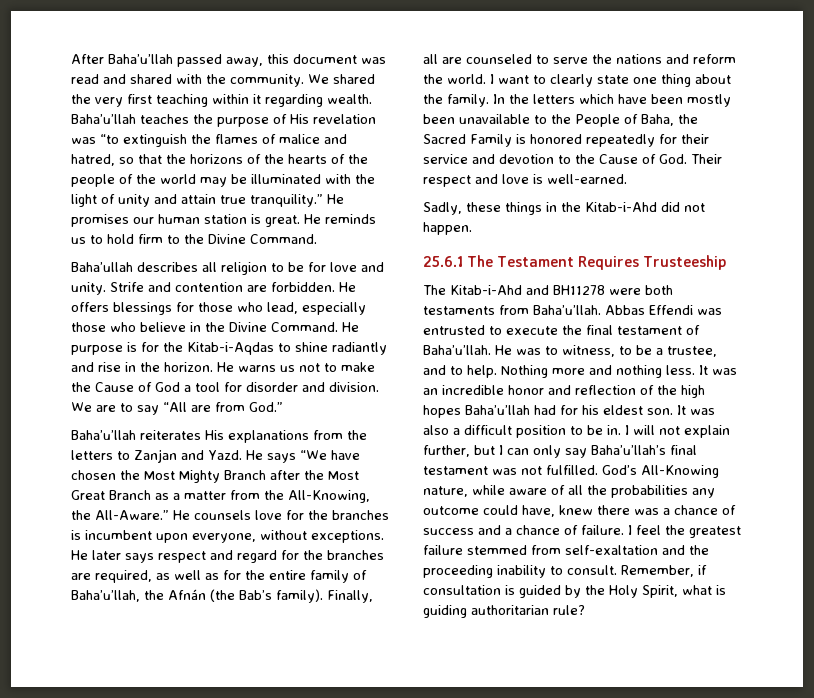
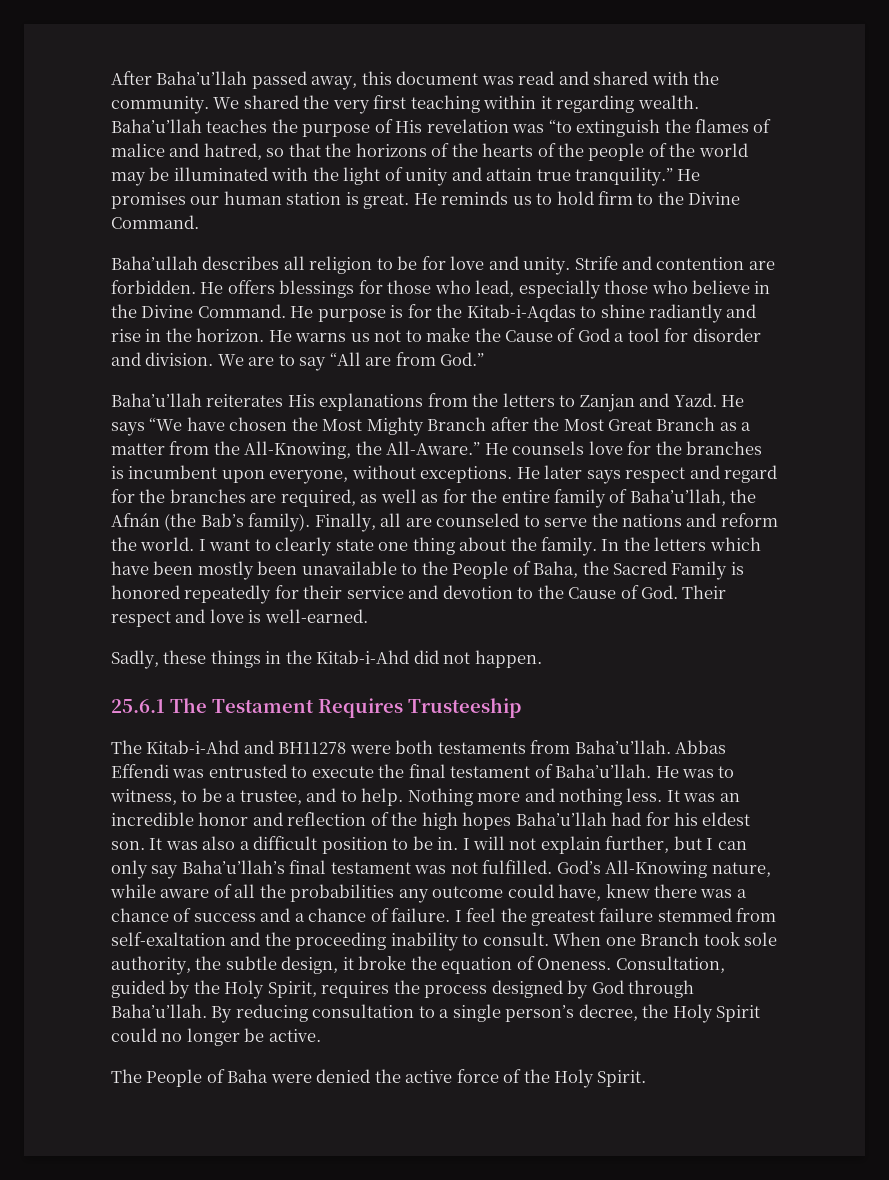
- Remember, if consultation is guided by the Holy Spirit, what is guiding authoritarian rule?
+ When one Branch took sole authority, the subtle design, it broke the equation of Oneness. Consultation, guided by the Holy Spirit, requires the process designed by God through Baha’u’llah. By reducing consultation to a single person’s decree, the Holy Spirit could no longer be active.
+ The People of Baha were denied the active force of the Holy Spirit.

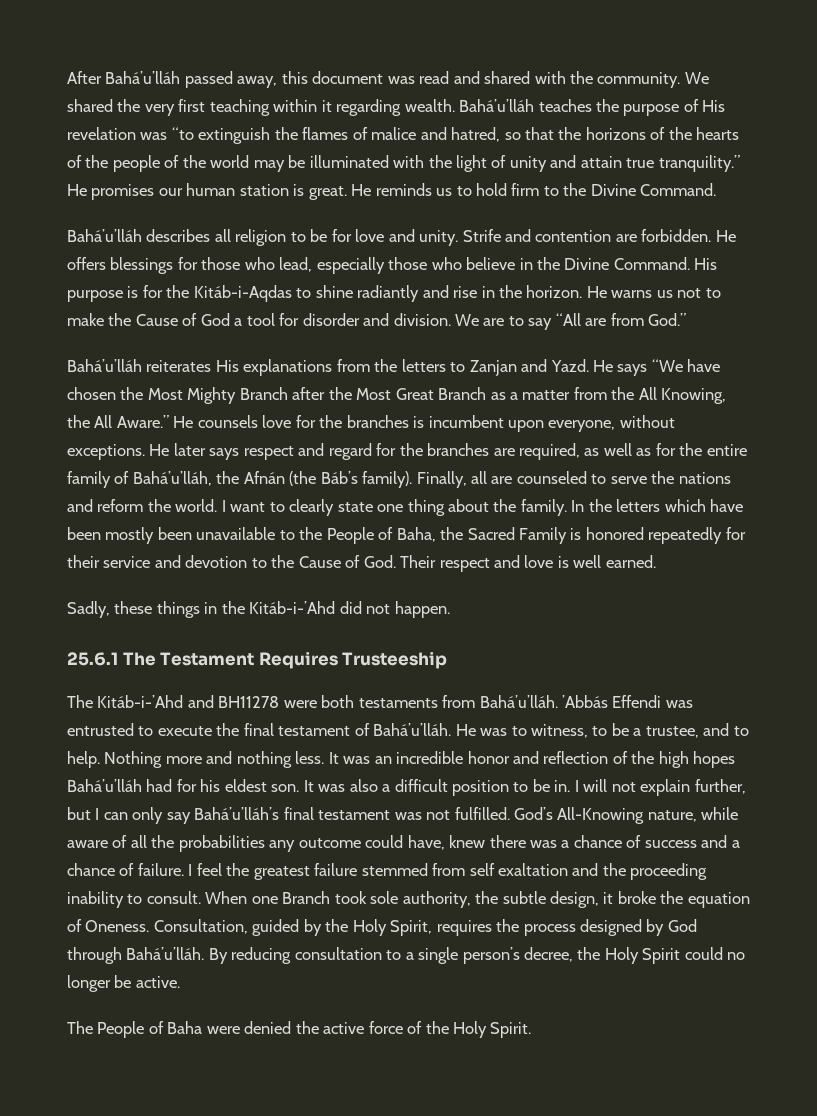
- After Baha’u’llah passed away, this document was read and shared with the community.
+ After Bahá’u’lláh passed away, this document was read and shared with the community.
- Baha’u’llah teaches the purpose of His revelation was “to extinguish the flames of malice and hatred, so that the horizons of the hearts of the people of the world may be illuminated with the light of unity and attain true tranquility.”
+ Bahá’u’lláh teaches the purpose of His revelation was “to extinguish the flames of malice and hatred, so that the horizons of the hearts of the people of the world may be illuminated with the light of unity and attain true tranquility.”
- Baha’ullah describes all religion to be for love and unity.
+ Bahá’u’lláh describes all religion to be for love and unity.
- He purpose is for the Kitab-i-Aqdas to shine radiantly and rise in the horizon.
+ His purpose is for the Kitáb-i-Aqdas to shine radiantly and rise in the horizon.
- Baha’u’llah reiterates His explanations from the letters to Zanjan and Yazd.
+ Bahá’u’lláh reiterates His explanations from the letters to Zanjan and Yazd.
- He says “We have chosen the Most Mighty Branch after the Most Great Branch as a matter from the All-Knowing, the All-Aware.”
+ He says “We have chosen the Most Mighty Branch after the Most Great Branch as a matter from the All Knowing, the All Aware.”
- He later says respect and regard for the branches are required, as well as for the entire family of Baha’u’llah, the Afnán (the Bab’s family).
+ He later says respect and regard for the branches are required, as well as for the entire family of Bahá’u’lláh, the Afnán (the Báb’s family).
- In the letters which have been mostly been unavailable to the People of Baha, the Sacred Family is honored repeatedly for their service and devotion to the Cause of God. Their respect and love is well-earned.
+ In the letters which have been mostly been unavailable to the People of Baha, the Sacred Family is honored repeatedly for their service and devotion to the Cause of God. Their respect and love is well earned.
- Sadly, these things in the Kitab-i-Ahd did not happen.
+ Sadly, these things in the Kitáb-i-’Ahd did not happen.
- The Kitab-i-Ahd and BH11278 were both testaments from Baha’u’llah. Abbas Effendi was entrusted to execute the final testament of Baha’u’llah.
+ The Kitáb-i-’Ahd and BH11278 were both testaments from Bahá’u’lláh. ’Abbás Effendi was entrusted to execute the final testament of Bahá’u’lláh.
- It was an incredible honor and reflection of the high hopes Baha’u’llah had for his eldest son.
+ It was an incredible honor and reflection of the high hopes Bahá’u’lláh had for his eldest son.
- I will not explain further, but I can only say Baha’u’llah’s final testament was not fulfilled.
+ I will not explain further, but I can only say Bahá’u’lláh’s final testament was not fulfilled.
- I feel the greatest failure stemmed from self-exaltation and the proceeding inability to consult.
+ I feel the greatest failure stemmed from self exaltation and the proceeding inability to consult.
- Consultation, guided by the Holy Spirit, requires the process designed by God through Baha’u’llah.
+ Consultation, guided by the Holy Spirit, requires the process designed by God through Bahá’u’lláh.

